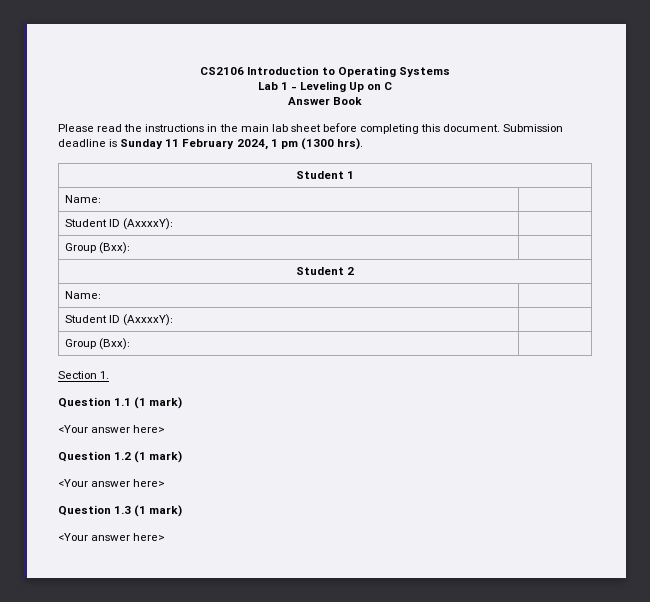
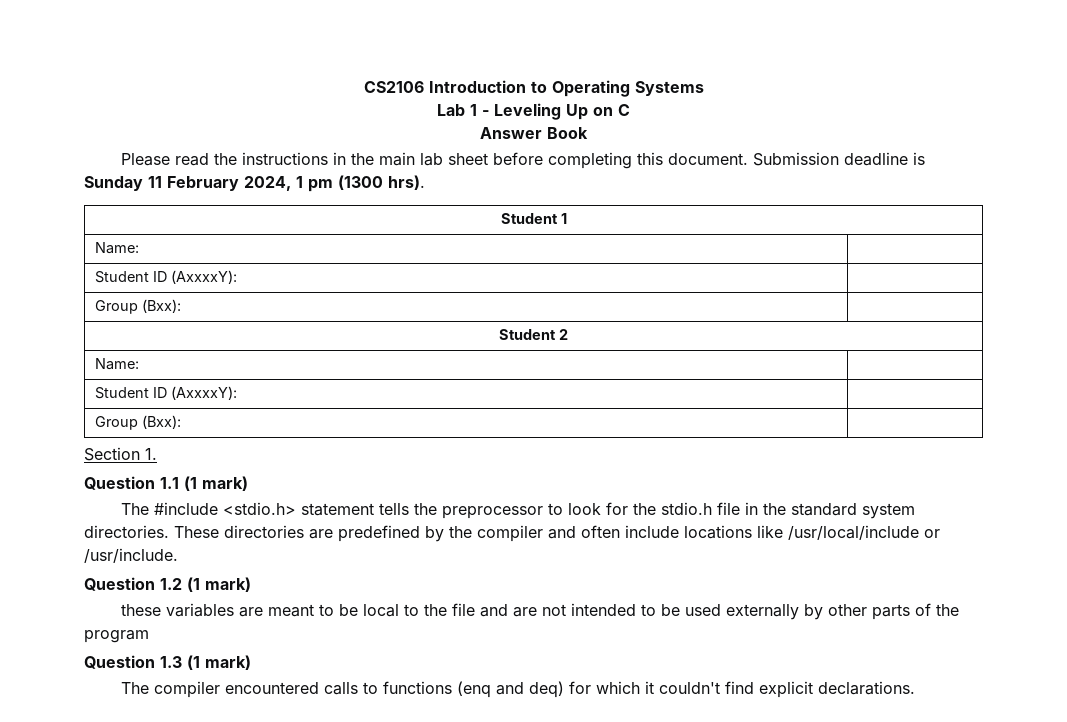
  Question 1.1 (1 mark)
- <Your answer here>
+ The #include <stdio.h> statement tells the preprocessor to look for the stdio.h file in the standard system directories. These directories are predefined by the compiler and often include locations like /usr/local/include or /usr/include.
  Question 1.2 (1 mark)
- <Your answer here>
+ these variables are meant to be local to the file and are not intended to be used externally by other parts of the program
  Question 1.3 (1 mark)
- <Your answer here>
+ The compiler encountered calls to functions (enq and deq) for which it couldn't find explicit declarations.

